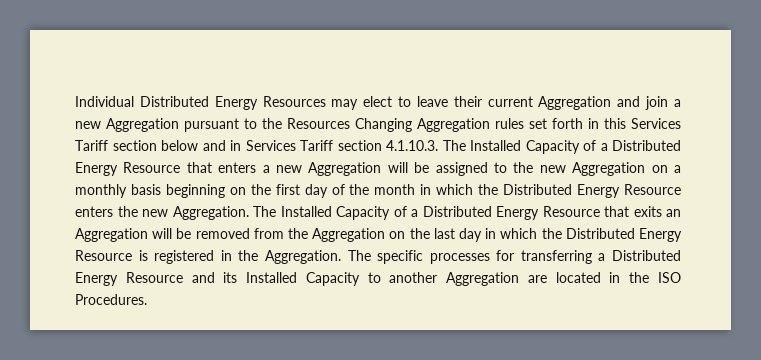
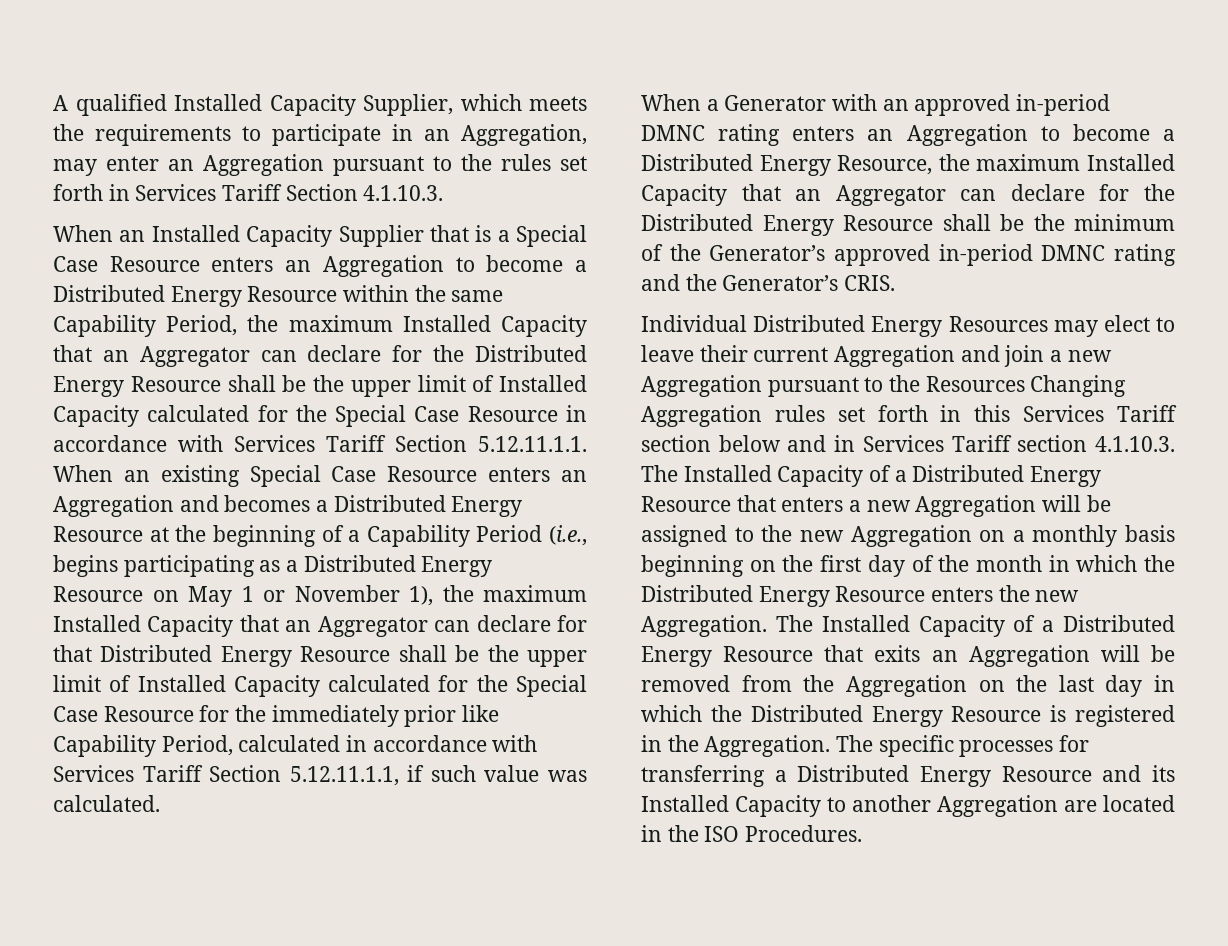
+ A qualified Installed Capacity Supplier, which meets the requirements to participate in an Aggregation, may enter an Aggregation pursuant to the rules set forth in Services Tariff Section 4.1.10.3.
+ When an Installed Capacity Supplier that is a Special Case Resource enters an Aggregation to become a Distributed Energy Resource within the same Capability Period, the maximum Installed Capacity that an Aggregator can declare for the Distributed Energy Resource shall be the upper limit of Installed Capacity calculated for the Special Case Resource in accordance with Services Tariff Section 5.12.11.1.1. When an existing Special Case Resource enters an Aggregation and becomes a Distributed Energy Resource at the beginning of a Capability Period (i.e., begins participating as a Distributed Energy Resource on May 1 or November 1), the maximum Installed Capacity that an Aggregator can declare for that Distributed Energy Resource shall be the upper limit of Installed Capacity calculated for the Special Case Resource for the immediately prior like Capability Period, calculated in accordance with Services Tariff Section 5.12.11.1.1, if such value was calculated.
+ When a Generator with an approved in-period DMNC rating enters an Aggregation to become a Distributed Energy Resource, the maximum Installed Capacity that an Aggregator can declare for the Distributed Energy Resource shall be the minimum of the Generator’s approved in-period DMNC rating and the Generator’s CRIS.

